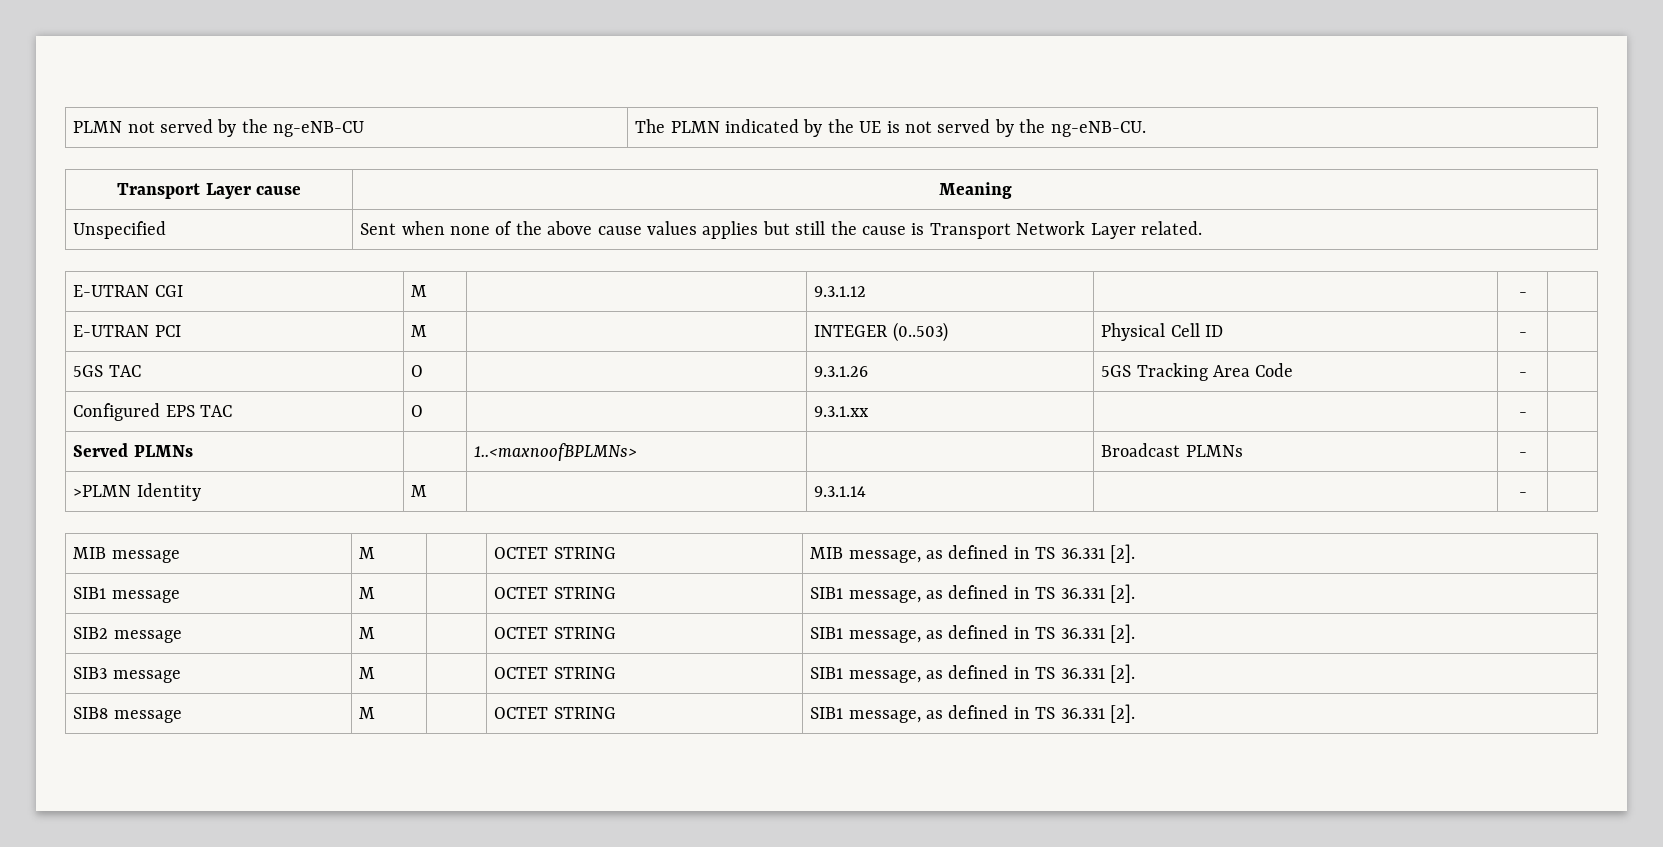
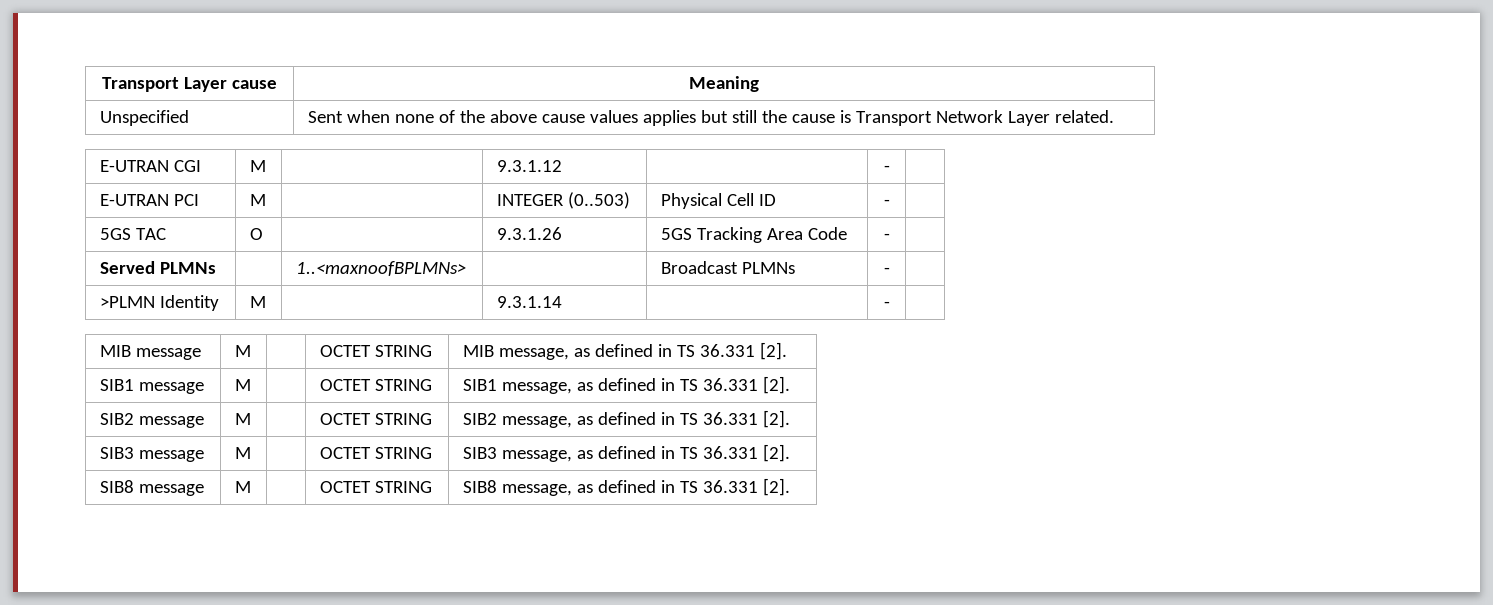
- PLMN not served by the ng-eNB-CU | The PLMN indicated by the UE is not served by the ng-eNB-CU.
- Configured EPS TAC | O | | 9.3.1.xx | | - |
- SIB2 message | M | | OCTET STRING | SIB1 message, as defined in TS 36.331 [2].
+ SIB2 message | M | | OCTET STRING | SIB2 message, as defined in TS 36.331 [2].
- SIB3 message | M | | OCTET STRING | SIB1 message, as defined in TS 36.331 [2].
+ SIB3 message | M | | OCTET STRING | SIB3 message, as defined in TS 36.331 [2].
- SIB8 message | M | | OCTET STRING | SIB1 message, as defined in TS 36.331 [2].
+ SIB8 message | M | | OCTET STRING | SIB8 message, as defined in TS 36.331 [2].

